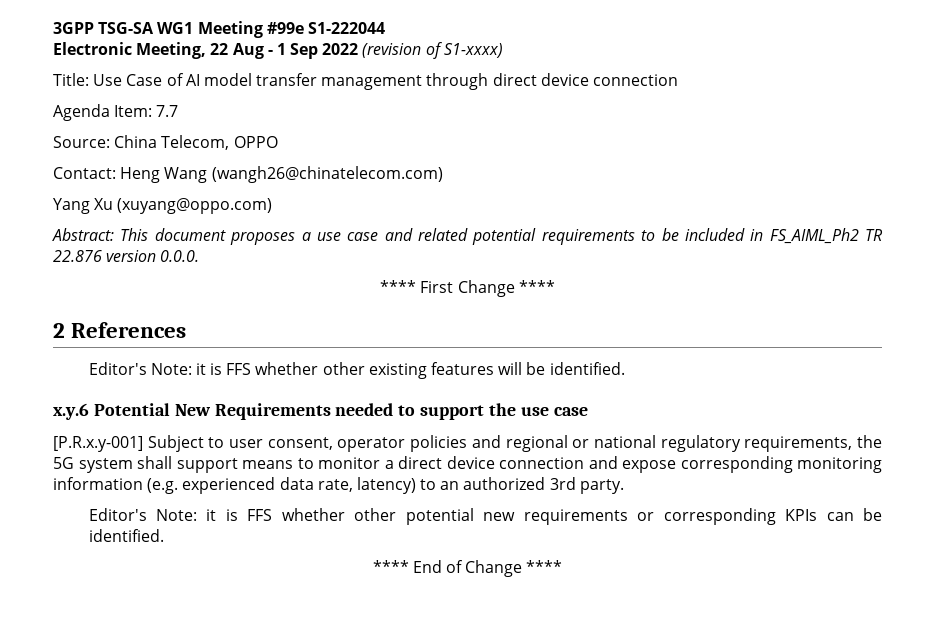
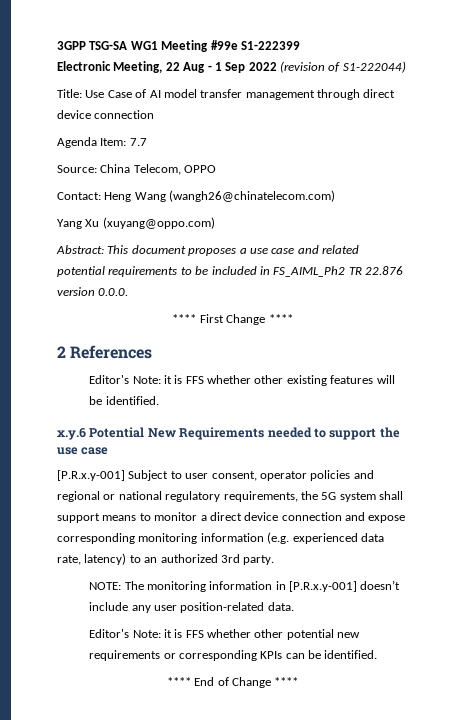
- 3GPP TSG-SA WG1 Meeting #99e S1-222044
+ 3GPP TSG-SA WG1 Meeting #99e S1-222399
- Electronic Meeting, 22 Aug - 1 Sep 2022 (revision of S1-xxxx)
+ Electronic Meeting, 22 Aug - 1 Sep 2022 (revision of S1-222044)
+ NOTE: The monitoring information in [P.R.x.y-001] doesn’t include any user position-related data.

